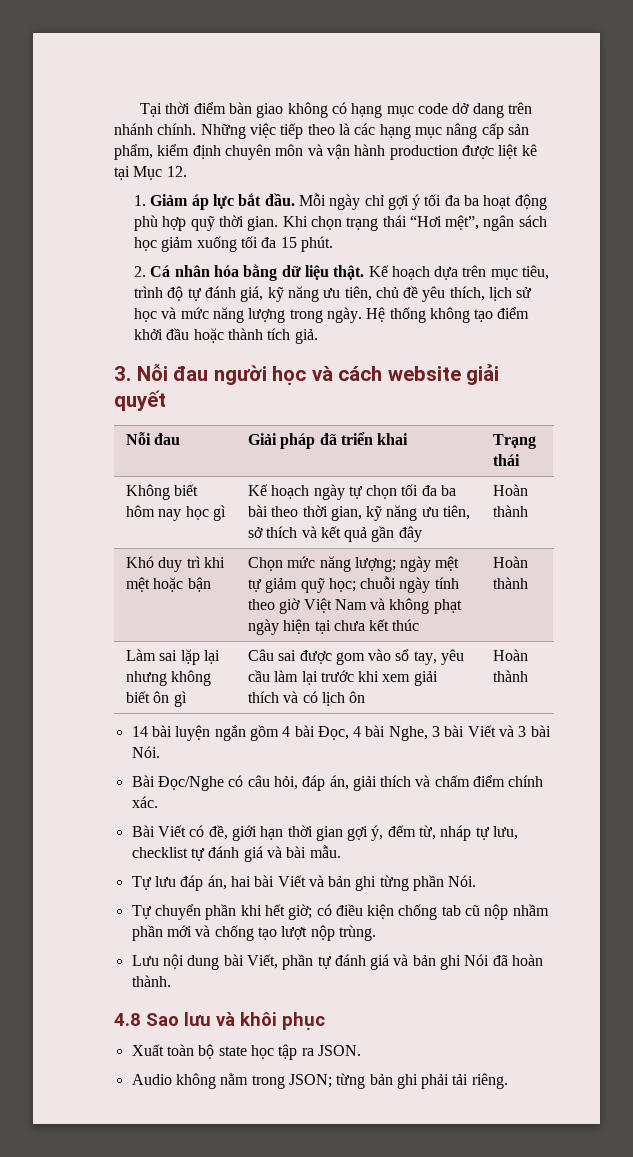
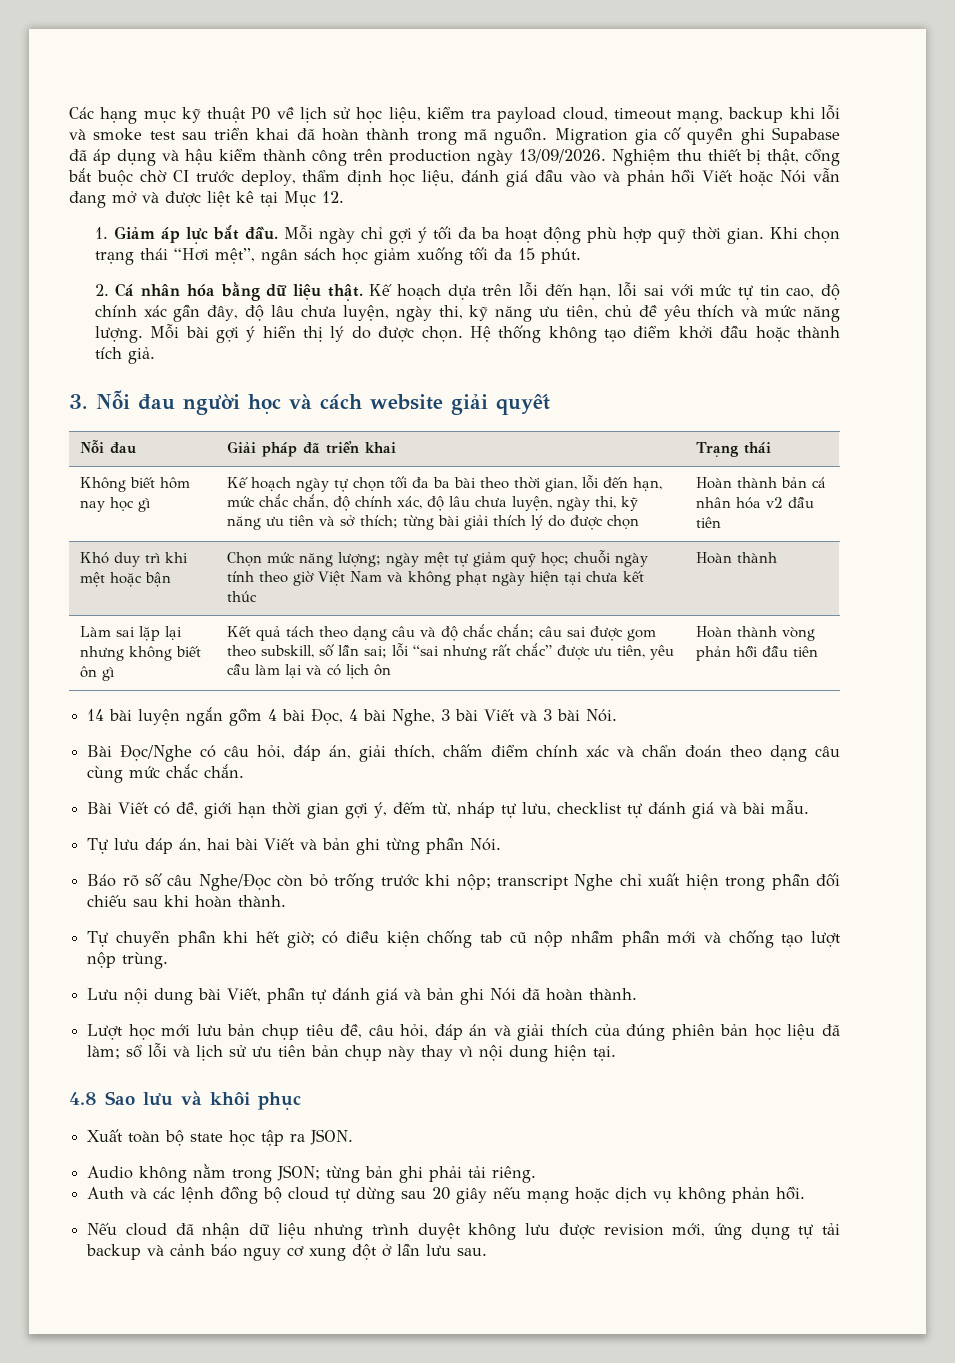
- Tại thời điểm bàn giao không có hạng mục code dở dang trên nhánh chính. Những việc tiếp theo là các hạng mục nâng cấp sản phẩm, kiểm định chuyên môn và vận hành production được liệt kê tại Mục 12.
+ Các hạng mục kỹ thuật P0 về lịch sử học liệu, kiểm tra payload cloud, timeout mạng, backup khi lỗi và smoke test sau triển khai đã hoàn thành trong mã nguồn. Migration gia cố quyền ghi Supabase đã áp dụng và hậu kiểm thành công trên production ngày 13/09/2026. Nghiệm thu thiết bị thật, cổng bắt buộc chờ CI trước deploy, thẩm định học liệu, đánh giá đầu vào và phản hồi Viết hoặc Nói vẫn đang mở và được liệt kê tại Mục 12.
- Kế hoạch dựa trên mục tiêu, trình độ tự đánh giá, kỹ năng ưu tiên, chủ đề yêu thích, lịch sử học và mức năng lượng trong ngày.
+ Kế hoạch dựa trên lỗi đến hạn, lỗi sai với mức tự tin cao, độ chính xác gần đây, độ lâu chưa luyện, ngày thi, kỹ năng ưu tiên, chủ đề yêu thích và mức năng lượng. Mỗi bài gợi ý hiển thị lý do được chọn.
- Kế hoạch ngày tự chọn tối đa ba bài theo thời gian, kỹ năng ưu tiên, sở thích và kết quả gần đây | Hoàn thành
+ Kế hoạch ngày tự chọn tối đa ba bài theo thời gian, lỗi đến hạn, mức chắc chắn, độ chính xác, độ lâu chưa luyện, ngày thi, kỹ năng ưu tiên và sở thích; từng bài giải thích lý do được chọn | Hoàn thành bản cá nhân hóa v2 đầu tiên
- Câu sai được gom vào sổ tay, yêu cầu làm lại trước khi xem giải thích và có lịch ôn | Hoàn thành
+ Kết quả tách theo dạng câu và độ chắc chắn; câu sai được gom theo subskill, số lần sai; lỗi “sai nhưng rất chắc” được ưu tiên, yêu cầu làm lại và có lịch ôn | Hoàn thành vòng phản hồi đầu tiên
- Bài Đọc/Nghe có câu hỏi, đáp án, giải thích và chấm điểm chính xác.
+ Bài Đọc/Nghe có câu hỏi, đáp án, giải thích, chấm điểm chính xác và chẩn đoán theo dạng câu cùng mức chắc chắn.
+ Báo rõ số câu Nghe/Đọc còn bỏ trống trước khi nộp; transcript Nghe chỉ xuất hiện trong phần đối chiếu sau khi hoàn thành.
+ Lượt học mới lưu bản chụp tiêu đề, câu hỏi, đáp án và giải thích của đúng phiên bản học liệu đã làm; sổ lỗi và lịch sử ưu tiên bản chụp này thay vì nội dung hiện tại.
+ Auth và các lệnh đồng bộ cloud tự dừng sau 20 giây nếu mạng hoặc dịch vụ không phản hồi.
+ Nếu cloud đã nhận dữ liệu nhưng trình duyệt không lưu được revision mới, ứng dụng tự tải backup và cảnh báo nguy cơ xung đột ở lần lưu sau.

